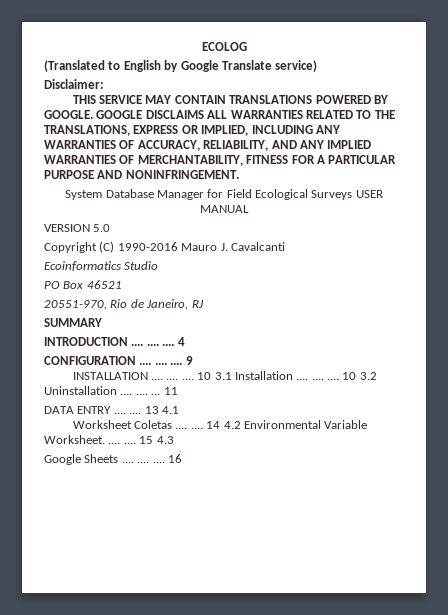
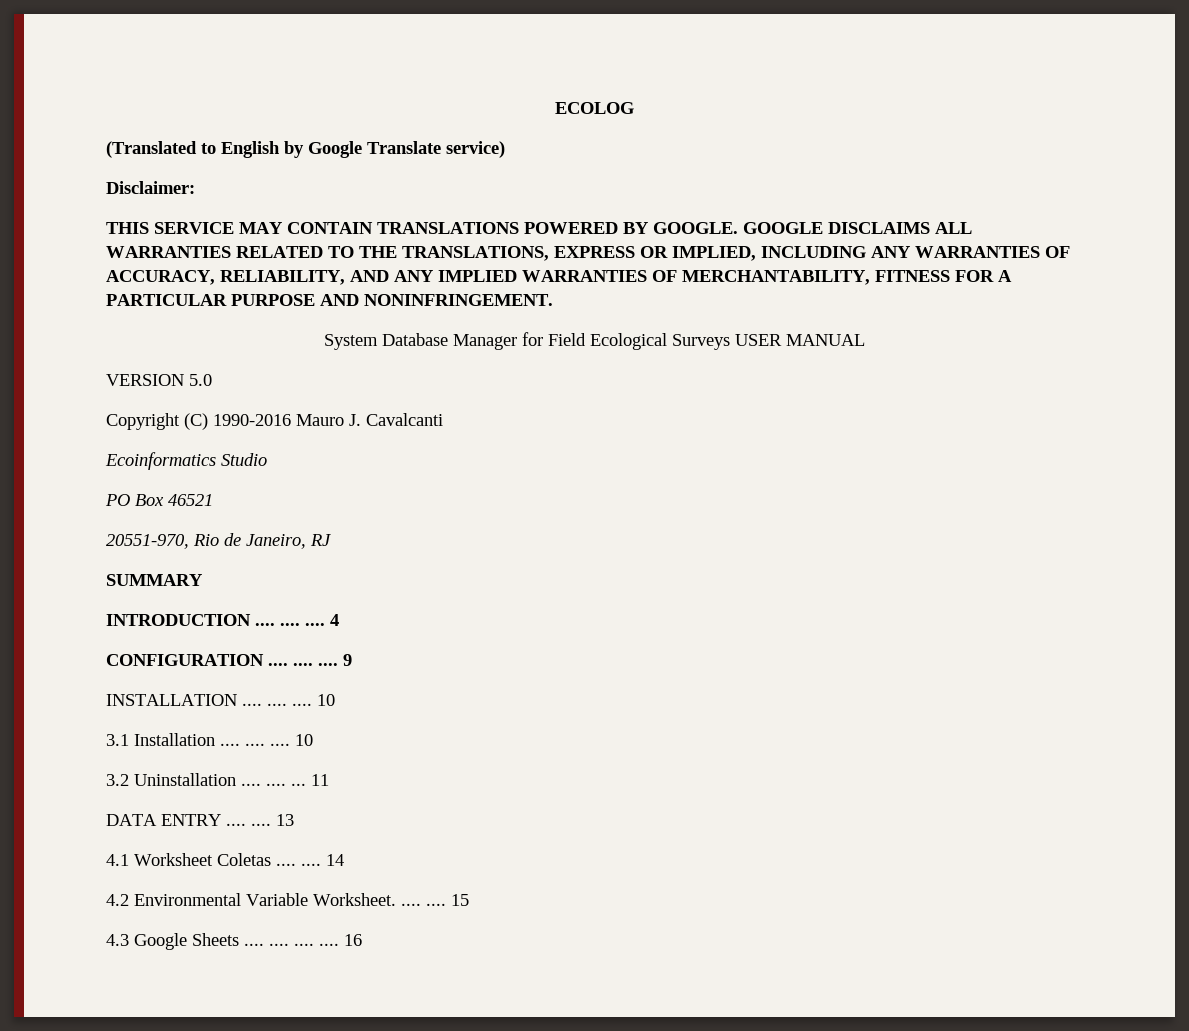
- INSTALLATION .... .... .... 10 3.1 Installation .... .... .... 10 3.2 Uninstallation .... .... ...
+ INSTALLATION .... .... .... 10
+ 3.1 Installation .... .... .... 10
+ 3.2 Uninstallation .... .... ...
- 13 4.1
- Worksheet Coletas .... ....
+ 13
+ 4.1 Worksheet Coletas .... ....
- 14 4.2 Environmental Variable Worksheet. .... ....
+ 14
+ 4.2 Environmental Variable Worksheet. .... ....
- 15 4.3
- Google Sheets .... .... ....
+ 15
+ 4.3 Google Sheets .... .... .... ....

